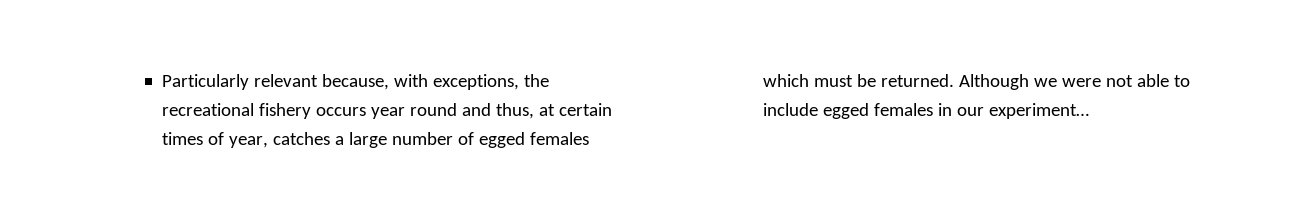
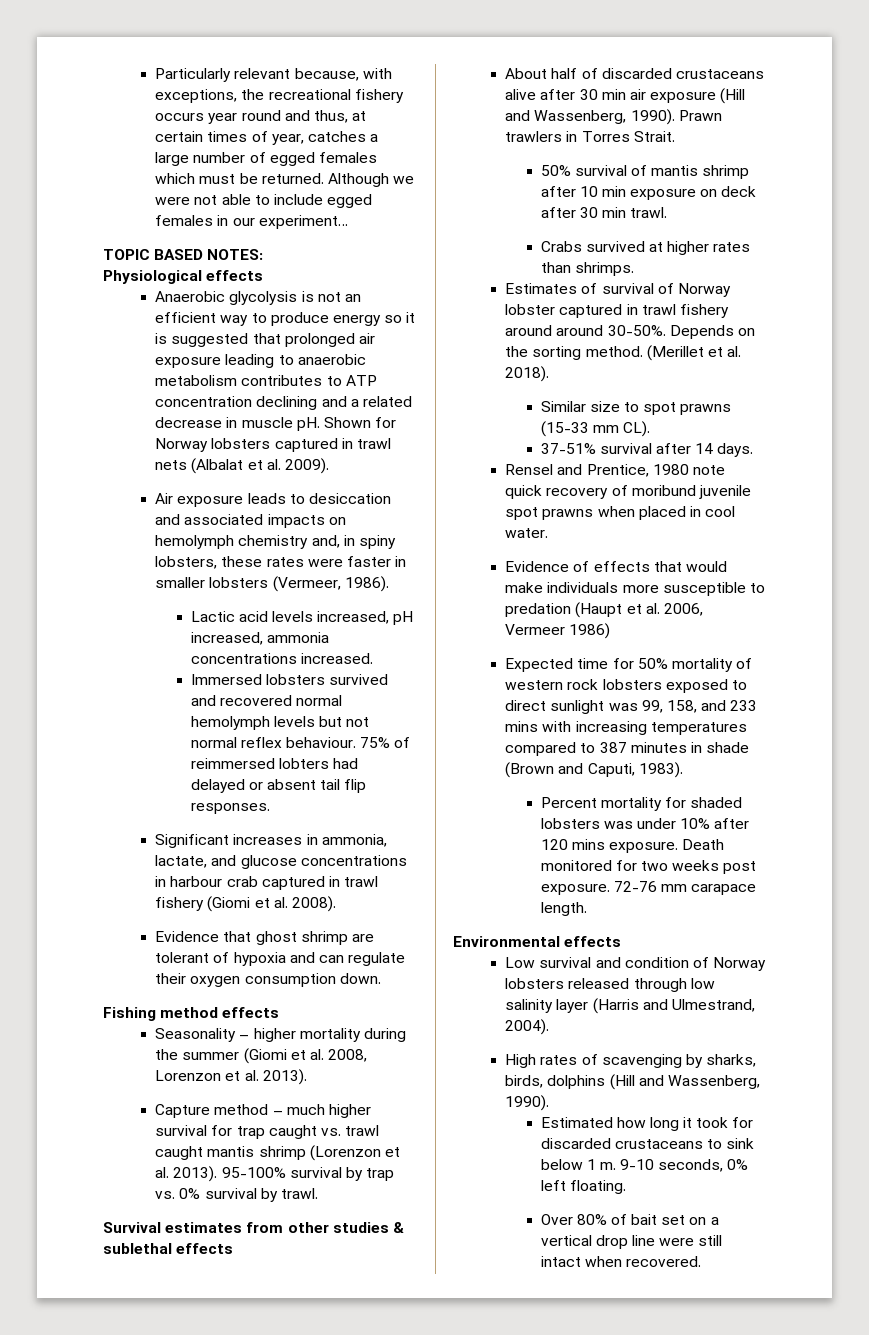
+ TOPIC BASED NOTES:
+ Physiological effects
+ Anaerobic glycolysis is not an efficient way to produce energy so it is suggested that prolonged air exposure leading to anaerobic metabolism contributes to ATP concentration declining and a related decrease in muscle pH. Shown for Norway lobsters captured in trawl nets (Albalat et al. 2009).
+ Air exposure leads to desiccation and associated impacts on hemolymph chemistry and, in spiny lobsters, these rates were faster in smaller lobsters (Vermeer, 1986).
+ Lactic acid levels increased, pH increased, ammonia concentrations increased.
+ Immersed lobsters survived and recovered normal hemolymph levels but not normal reflex behaviour. 75% of reimmersed lobters had delayed or absent tail flip responses.
+ Significant increases in ammonia, lactate, and glucose concentrations in harbour crab captured in trawl fishery (Giomi et al. 2008).
+ Evidence that ghost shrimp are tolerant of hypoxia and can regulate their oxygen consumption down.
+ Fishing method effects
+ Seasonality – higher mortality during the summer (Giomi et al. 2008, Lorenzon et al. 2013).
+ Capture method – much higher survival for trap caught vs. trawl caught mantis shrimp (Lorenzon et al. 2013). 95-100% survival by trap vs. 0% survival by trawl.
+ Survival estimates from other studies & sublethal effects
+ About half of discarded crustaceans alive after 30 min air exposure (Hill and Wassenberg, 1990). Prawn trawlers in Torres Strait.
+ 50% survival of mantis shrimp after 10 min exposure on deck after 30 min trawl.
+ Crabs survived at higher rates than shrimps.
+ Estimates of survival of Norway lobster captured in trawl fishery around around 30-50%. Depends on the sorting method. (Merillet et al. 2018).
+ Similar size to spot prawns (15-33 mm CL).
+ 37-51% survival after 14 days.
+ Rensel and Prentice, 1980 note quick recovery of moribund juvenile spot prawns when placed in cool water.
+ Evidence of effects that would make individuals more susceptible to predation (Haupt et al. 2006, Vermeer 1986)
+ Expected time for 50% mortality of western rock lobsters exposed to direct sunlight was 99, 158, and 233 mins with increasing temperatures compared to 387 minutes in shade (Brown and Caputi, 1983).
+ Percent mortality for shaded lobsters was under 10% after 120 mins exposure. Death monitored for two weeks post exposure. 72-76 mm carapace length.
+ Environmental effects
+ Low survival and condition of Norway lobsters released through low salinity layer (Harris and Ulmestrand, 2004).
+ High rates of scavenging by sharks, birds, dolphins (Hill and Wassenberg, 1990).
+ Estimated how long it took for discarded crustaceans to sink below 1 m. 9-10 seconds, 0% left floating.
+ Over 80% of bait set on a vertical drop line were still intact when recovered.

